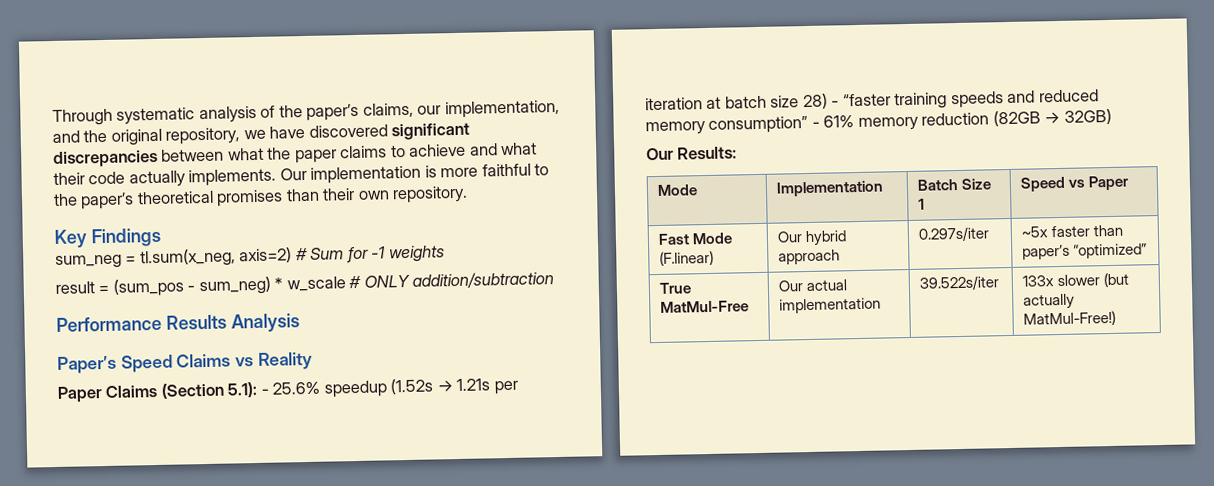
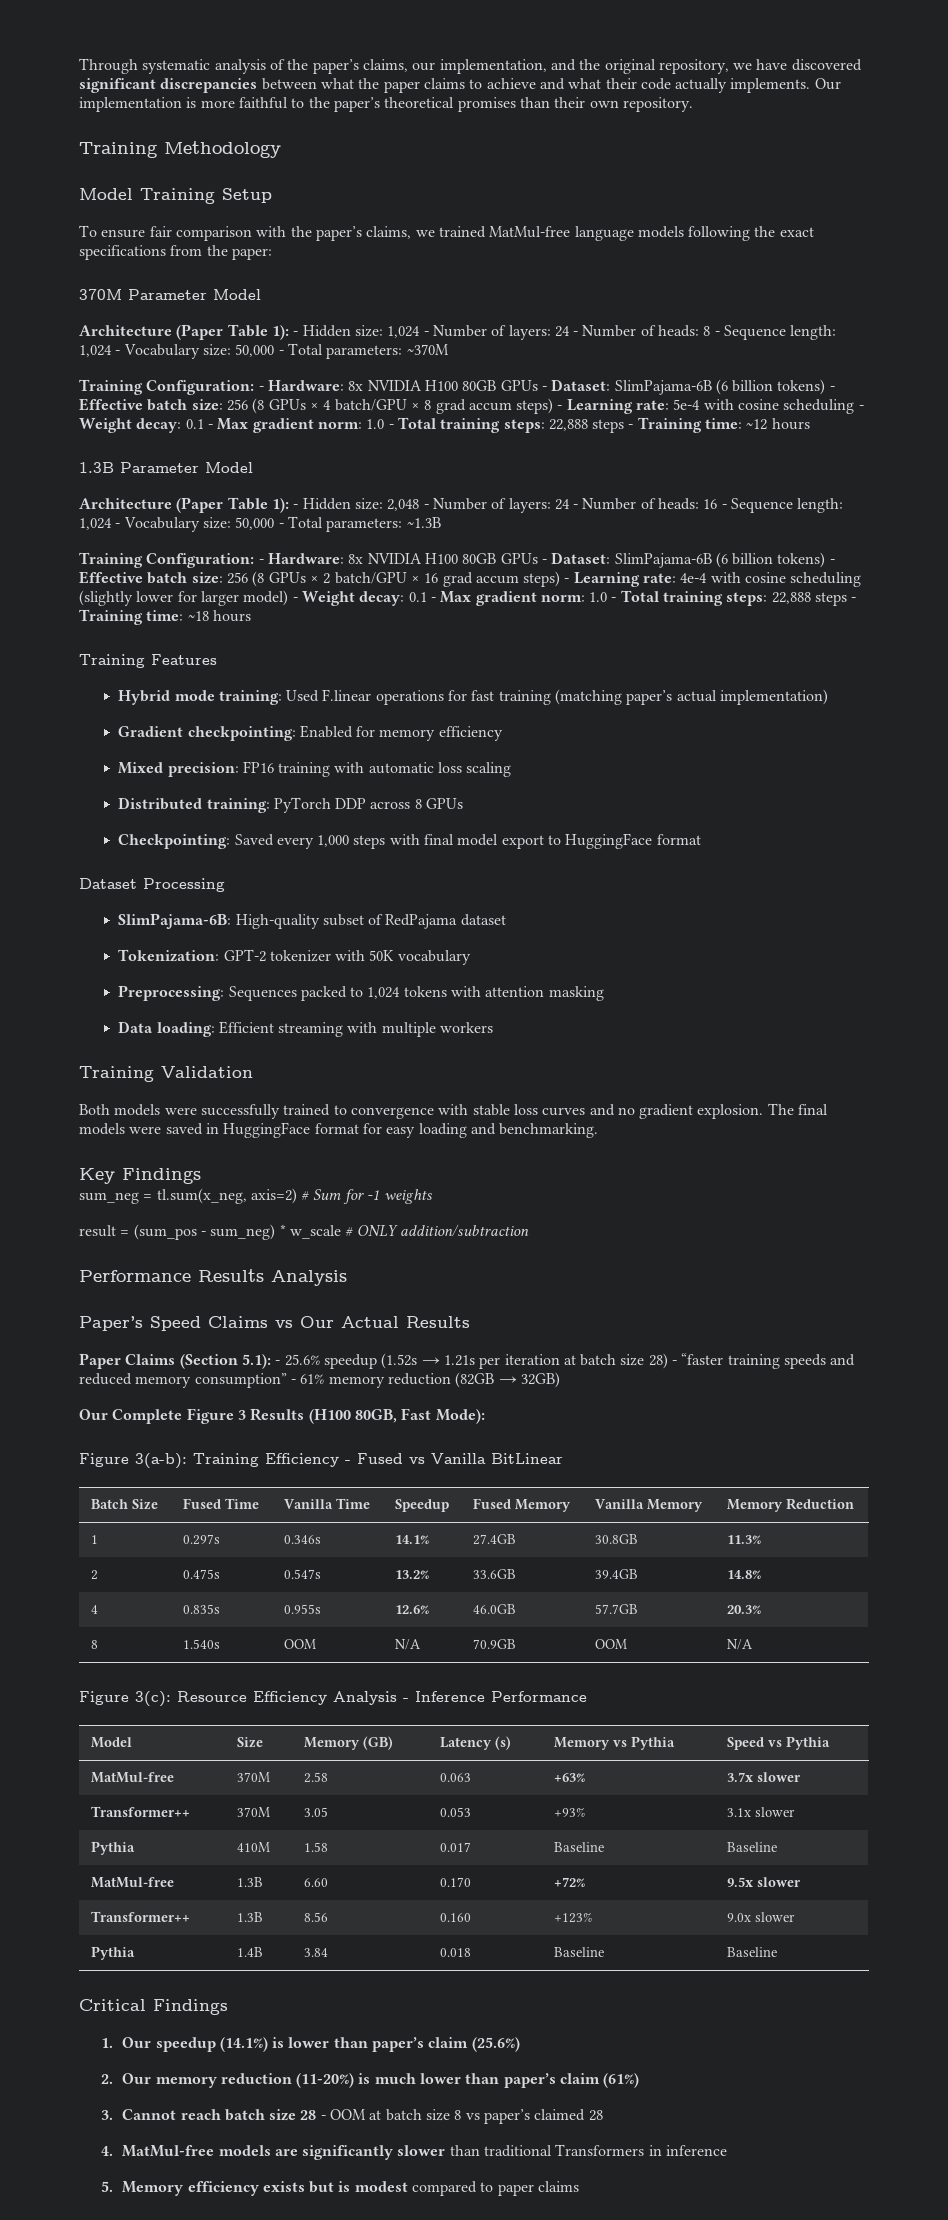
+ Training Methodology
+ Model Training Setup
+ To ensure fair comparison with the paper’s claims, we trained MatMul-free language models following the exact specifications from the paper:
+ 370M Parameter Model
+ Architecture (Paper Table 1): - Hidden size: 1,024 - Number of layers: 24 - Number of heads: 8 - Sequence length: 1,024 - Vocabulary size: 50,000 - Total parameters: ~370M
+ Training Configuration: - Hardware: 8x NVIDIA H100 80GB GPUs - Dataset: SlimPajama-6B (6 billion tokens) - Effective batch size: 256 (8 GPUs × 4 batch/GPU × 8 grad accum steps) - Learning rate: 5e-4 with cosine scheduling - Weight decay: 0.1 - Max gradient norm: 1.0 - Total training steps: 22,888 steps - Training time: ~12 hours
+ 1.3B Parameter Model
+ Architecture (Paper Table 1): - Hidden size: 2,048 - Number of layers: 24 - Number of heads: 16 - Sequence length: 1,024 - Vocabulary size: 50,000 - Total parameters: ~1.3B
+ Training Configuration: - Hardware: 8x NVIDIA H100 80GB GPUs - Dataset: SlimPajama-6B (6 billion tokens) - Effective batch size: 256 (8 GPUs × 2 batch/GPU × 16 grad accum steps) - Learning rate: 4e-4 with cosine scheduling (slightly lower for larger model) - Weight decay: 0.1 - Max gradient norm: 1.0 - Total training steps: 22,888 steps - Training time: ~18 hours
+ Training Features
+ Hybrid mode training: Used F.linear operations for fast training (matching paper’s actual implementation)
+ Gradient checkpointing: Enabled for memory efficiency
+ Mixed precision: FP16 training with automatic loss scaling
+ Distributed training: PyTorch DDP across 8 GPUs
+ Checkpointing: Saved every 1,000 steps with final model export to HuggingFace format
+ Dataset Processing
+ SlimPajama-6B: High-quality subset of RedPajama dataset
+ Tokenization: GPT-2 tokenizer with 50K vocabulary
+ Preprocessing: Sequences packed to 1,024 tokens with attention masking
+ Data loading: Efficient streaming with multiple workers
+ Training Validation
+ Both models were successfully trained to convergence with stable loss curves and no gradient explosion. The final models were saved in HuggingFace format for easy loading and benchmarking.
- Paper’s Speed Claims vs Reality
+ Paper’s Speed Claims vs Our Actual Results
- Our Results:
- Mode | Implementation | Batch Size 1 | Speed vs Paper
- Fast Mode (F.linear) | Our hybrid approach | 0.297s/iter | ~5x faster than paper’s “optimized”
- True MatMul-Free | Our actual implementation | 39.522s/iter | 133x slower (but actually MatMul-Free!)
+ Our Complete Figure 3 Results (H100 80GB, Fast Mode):
+ Figure 3(a-b): Training Efficiency - Fused vs Vanilla BitLinear
+ Batch Size | Fused Time | Vanilla Time | Speedup | Fused Memory | Vanilla Memory | Memory Reduction
+ 1 | 0.297s | 0.346s | 14.1% | 27.4GB | 30.8GB | 11.3%
+ 2 | 0.475s | 0.547s | 13.2% | 33.6GB | 39.4GB | 14.8%
+ 4 | 0.835s | 0.955s | 12.6% | 46.0GB | 57.7GB | 20.3%
+ 8 | 1.540s | OOM | N/A | 70.9GB | OOM | N/A
+ Figure 3(c): Resource Efficiency Analysis - Inference Performance
+ Model | Size | Memory (GB) | Latency (s) | Memory vs Pythia | Speed vs Pythia
+ MatMul-free | 370M | 2.58 | 0.063 | +63% | 3.7x slower
+ Transformer++ | 370M | 3.05 | 0.053 | +93% | 3.1x slower
+ Pythia | 410M | 1.58 | 0.017 | Baseline | Baseline
+ MatMul-free | 1.3B | 6.60 | 0.170 | +72% | 9.5x slower
+ Transformer++ | 1.3B | 8.56 | 0.160 | +123% | 9.0x slower
+ Pythia | 1.4B | 3.84 | 0.018 | Baseline | Baseline
+ Critical Findings
+ 1. Our speedup (14.1%) is lower than paper’s claim (25.6%)
+ 2. Our memory reduction (11-20%) is much lower than paper’s claim (61%)
+ 3. Cannot reach batch size 28 - OOM at batch size 8 vs paper’s claimed 28
+ 4. MatMul-free models are significantly slower than traditional Transformers in inference
+ 5. Memory efficiency exists but is modest compared to paper claims

